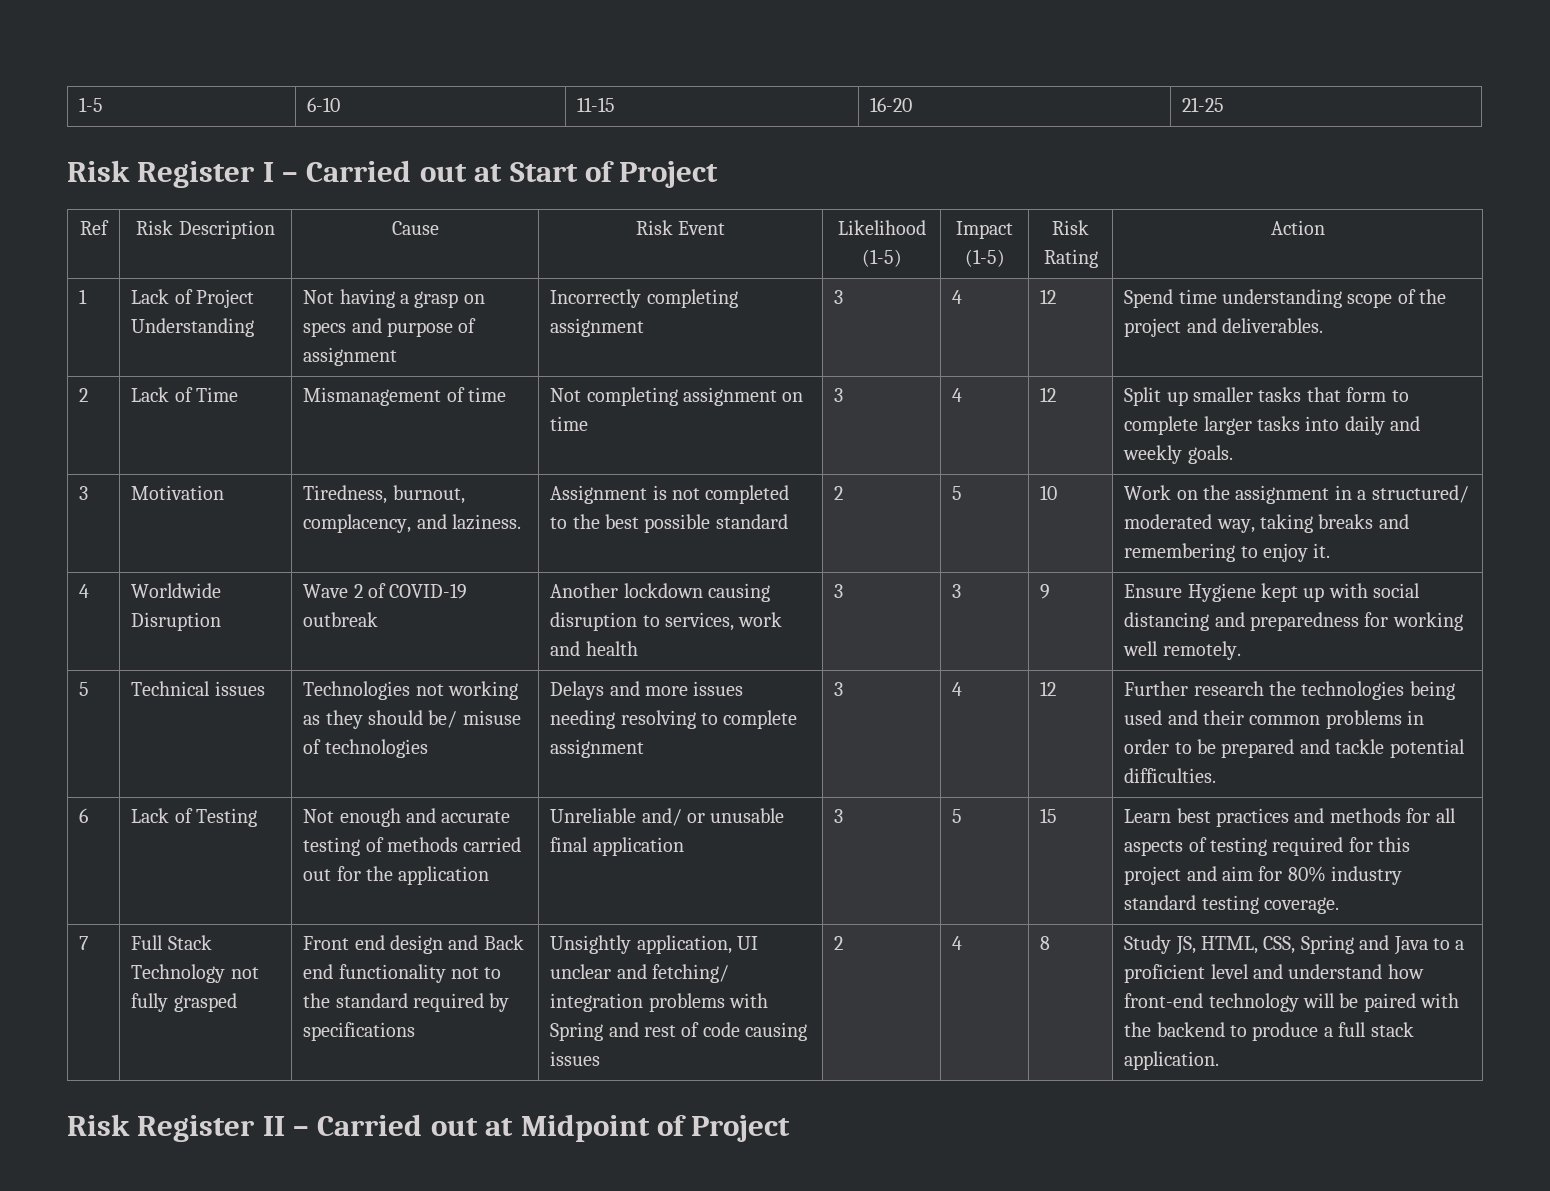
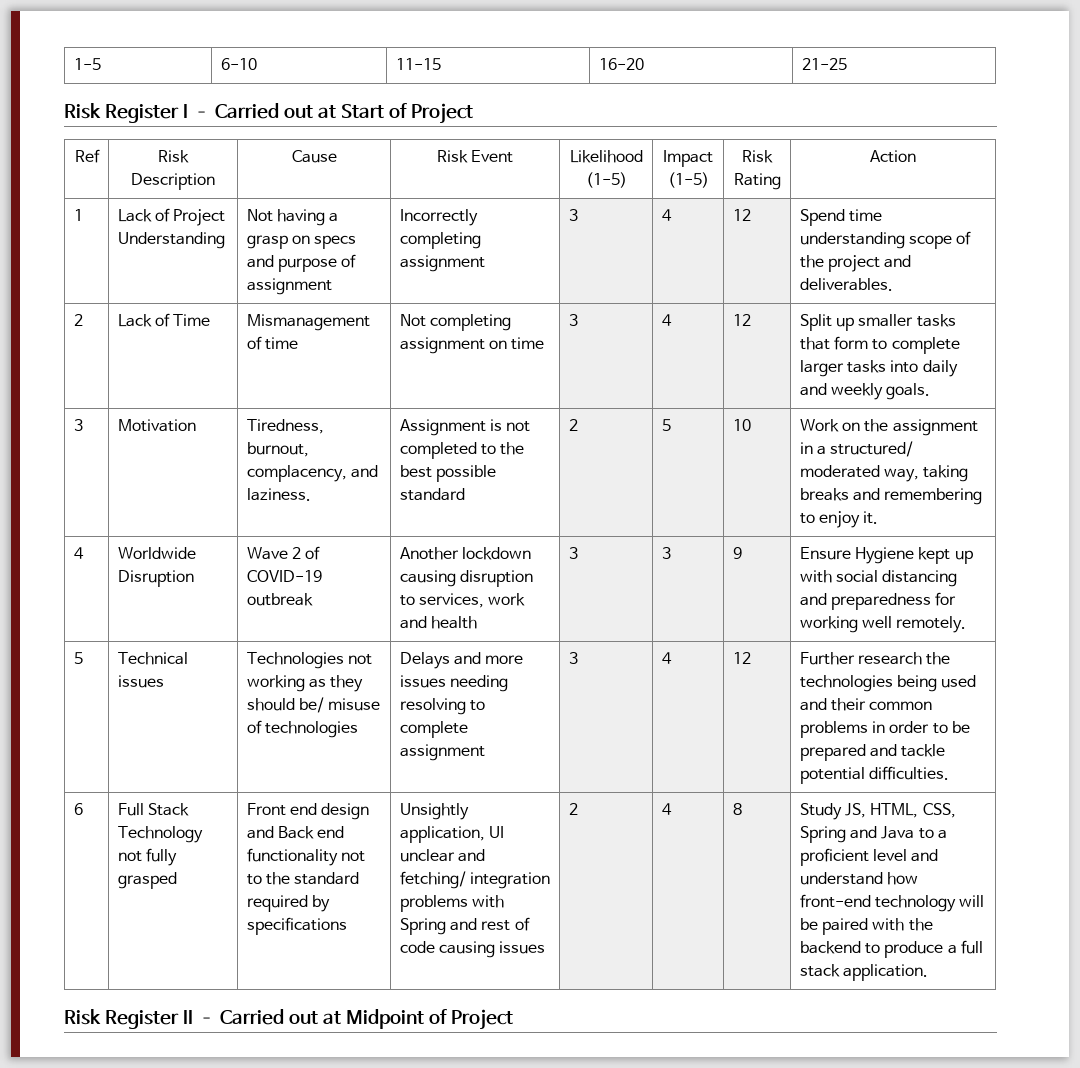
- Lack of Testing | Not enough and accurate testing of methods carried out for the application | Unreliable and/ or unusable final application | 3 | 5 | 15 | Learn best practices and methods for all aspects of testing required for this project and aim for 80% industry standard testing coverage.
- 7

